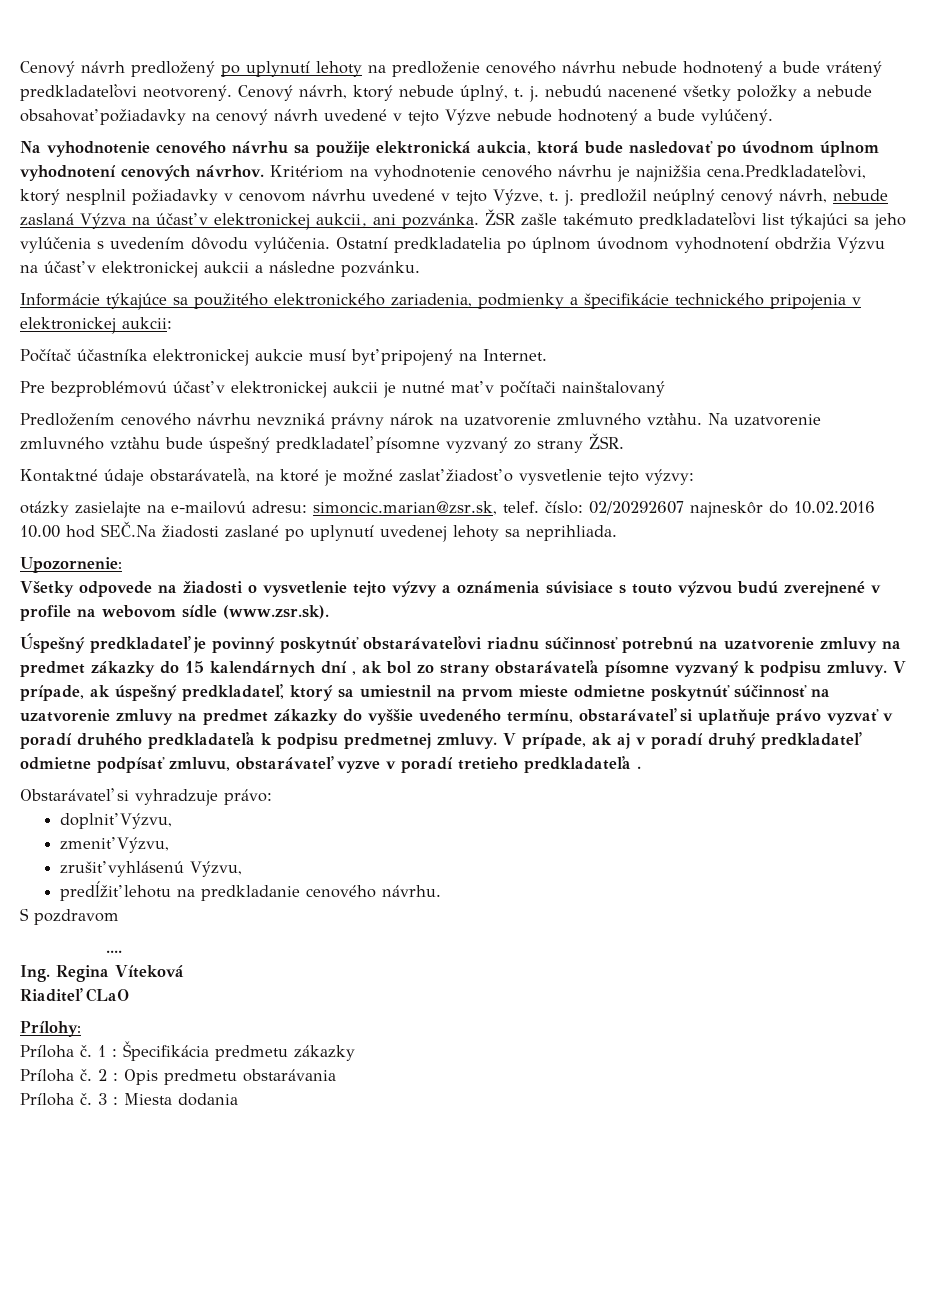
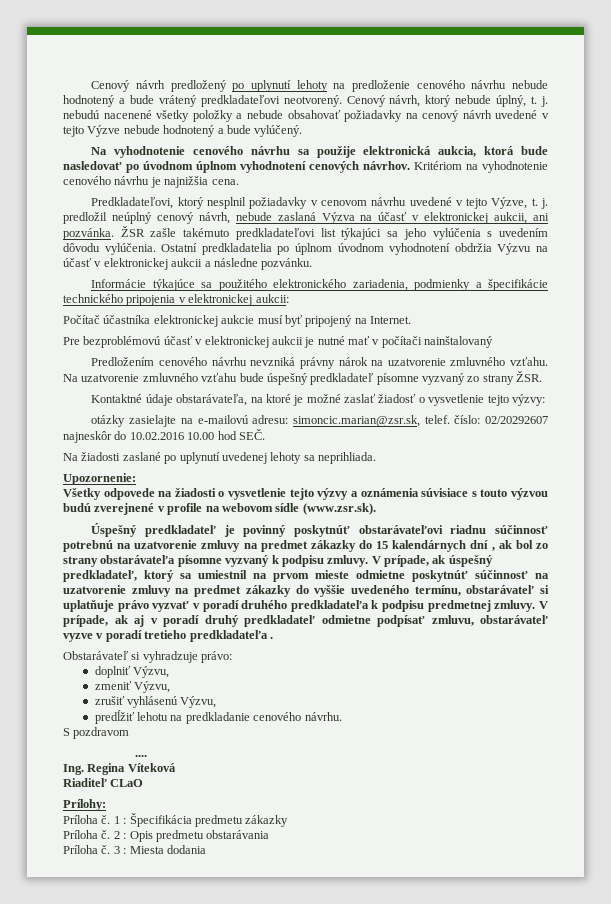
- Kritériom na vyhodnotenie cenového návrhu je najnižšia cena.Predkladateľovi, ktorý nesplnil požiadavky v cenovom návrhu uvedené v tejto Výzve, t. j. predložil neúplný cenový návrh, nebude zaslaná Výzva na účasť v elektronickej aukcii, ani pozvánka.
+ Kritériom na vyhodnotenie cenového návrhu je najnižšia cena.
+ Predkladateľovi, ktorý nesplnil požiadavky v cenovom návrhu uvedené v tejto Výzve, t. j. predložil neúplný cenový návrh, nebude zaslaná Výzva na účasť v elektronickej aukcii, ani pozvánka.
- otázky zasielajte na e-mailovú adresu: simoncic.marian@zsr.sk, telef. číslo: 02/20292607 najneskôr do 10.02.2016 10.00 hod SEČ.Na žiadosti zaslané po uplynutí uvedenej lehoty sa neprihliada.
+ otázky zasielajte na e-mailovú adresu: simoncic.marian@zsr.sk, telef. číslo: 02/20292607 najneskôr do 10.02.2016 10.00 hod SEČ.
+ Na žiadosti zaslané po uplynutí uvedenej lehoty sa neprihliada.

